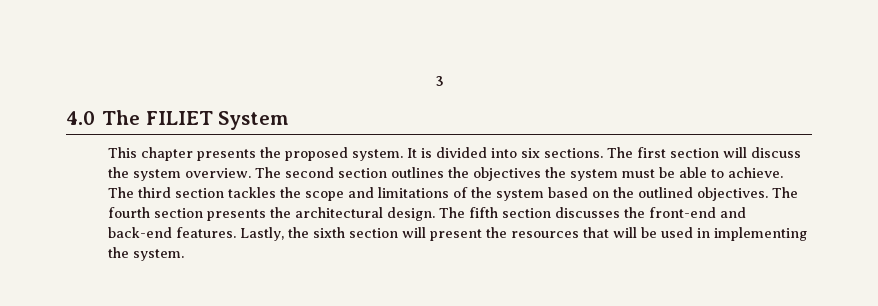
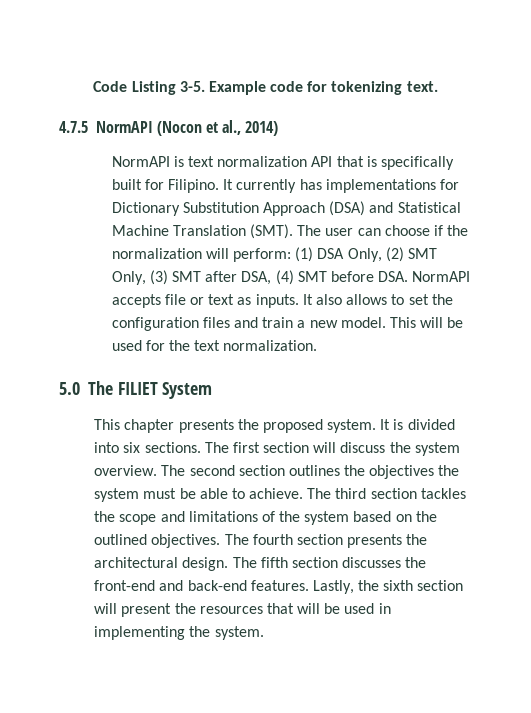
- 3
- 4.0 The FILIET System
+ Code Listing 3-5. Example code for tokenizing text.
+ 4.7.5 NormAPI (Nocon et al., 2014)
+ NormAPI is text normalization API that is specifically built for Filipino. It currently has implementations for Dictionary Substitution Approach (DSA) and Statistical Machine Translation (SMT). The user can choose if the normalization will perform: (1) DSA Only, (2) SMT Only, (3) SMT after DSA, (4) SMT before DSA. NormAPI accepts file or text as inputs. It also allows to set the configuration files and train a new model. This will be used for the text normalization.
+ 5.0 The FILIET System

